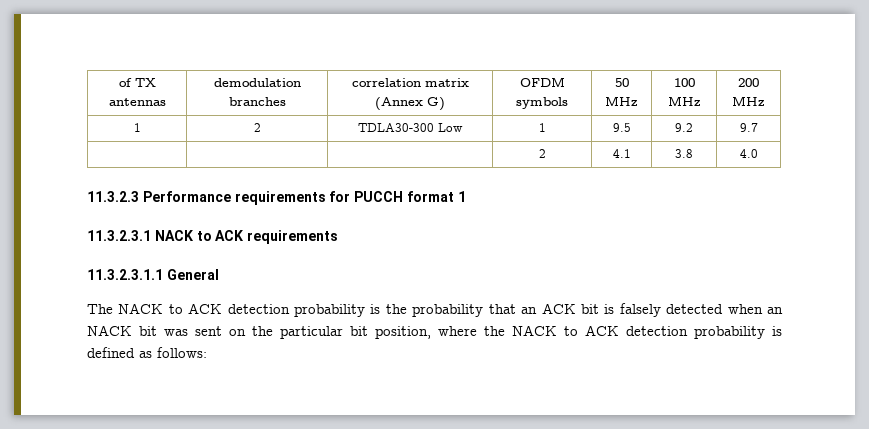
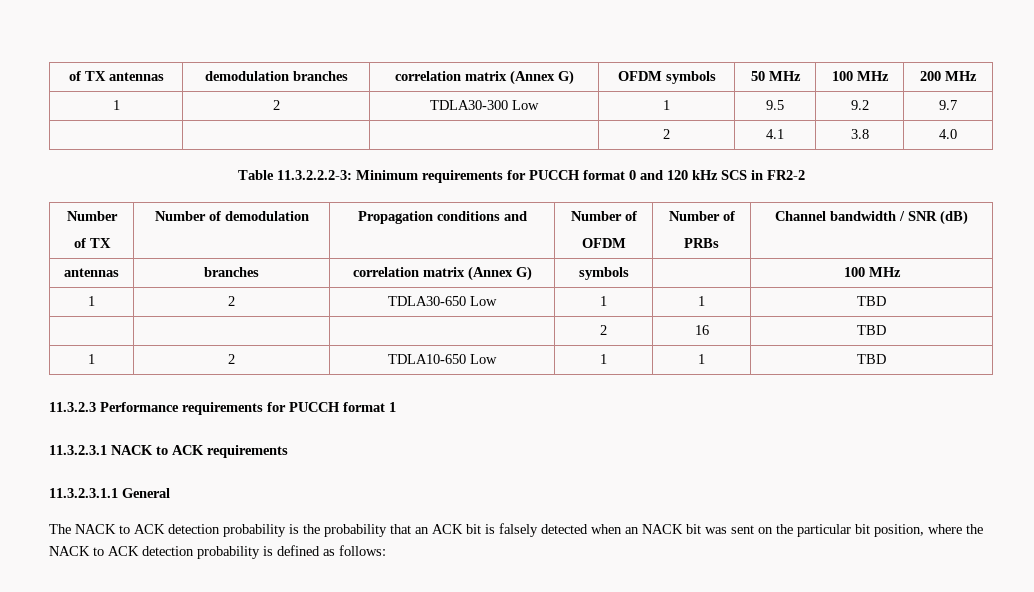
+ Table 11.3.2.2.2-3: Minimum requirements for PUCCH format 0 and 120 kHz SCS in FR2-2
+ Number
+ of TX | Number of demodulation | Propagation conditions and | Number of
+ OFDM | Number of
+ PRBs | Channel bandwidth / SNR (dB)
+ antennas | branches | correlation matrix (Annex G) | symbols | | 100 MHz
+ 1 | 2 | TDLA30-650 Low | 1 | 1 | TBD
+ | | | 2 | 16 | TBD
+ 1 | 2 | TDLA10-650 Low | 1 | 1 | TBD

